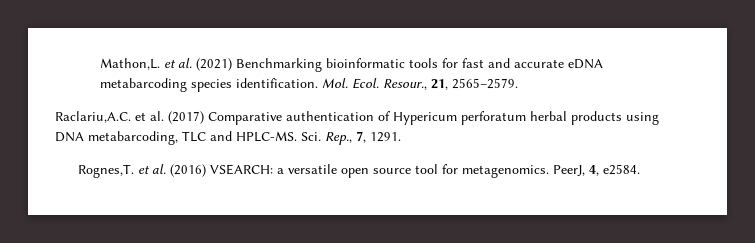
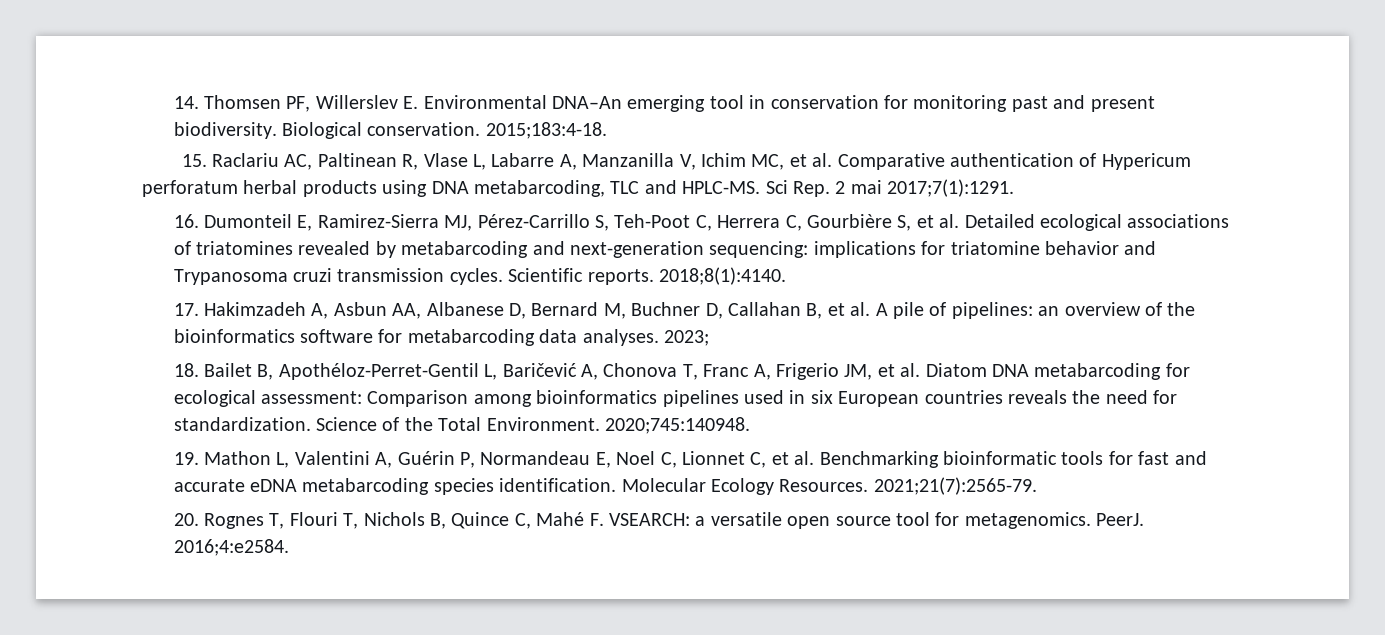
- Mathon,L. et al. (2021) Benchmarking bioinformatic tools for fast and accurate eDNA metabarcoding species identification. Mol. Ecol. Resour., 21, 2565–2579.
- Raclariu,A.C. et al. (2017) Comparative authentication of Hypericum perforatum herbal products using DNA metabarcoding, TLC and HPLC-MS.
+ 14. Thomsen PF, Willerslev E. Environmental DNA–An emerging tool in conservation for monitoring past and present biodiversity. Biological conservation. 2015;183:4-18.
+ 15. Raclariu AC, Paltinean R, Vlase L, Labarre A, Manzanilla V, Ichim MC, et al. Comparative authentication of Hypericum perforatum herbal products using DNA metabarcoding, TLC and HPLC-MS.
- Sci. Rep., 7, 1291.
- Rognes,T. et al. (2016) VSEARCH: a versatile open source tool for metagenomics.
+ Sci Rep. 2 mai 2017;7(1):1291.
+ 16. Dumonteil E, Ramirez-Sierra MJ, Pérez-Carrillo S, Teh-Poot C, Herrera C, Gourbière S, et al. Detailed ecological associations of triatomines revealed by metabarcoding and next-generation sequencing: implications for triatomine behavior and Trypanosoma cruzi transmission cycles. Scientific reports. 2018;8(1):4140.
+ 17. Hakimzadeh A, Asbun AA, Albanese D, Bernard M, Buchner D, Callahan B, et al. A pile of pipelines: an overview of the bioinformatics software for metabarcoding data analyses. 2023;
+ 18. Bailet B, Apothéloz-Perret-Gentil L, Baričević A, Chonova T, Franc A, Frigerio JM, et al. Diatom DNA metabarcoding for ecological assessment: Comparison among bioinformatics pipelines used in six European countries reveals the need for standardization. Science of the Total Environment. 2020;745:140948.
+ 19. Mathon L, Valentini A, Guérin P, Normandeau E, Noel C, Lionnet C, et al. Benchmarking bioinformatic tools for fast and accurate eDNA metabarcoding species identification. Molecular Ecology Resources. 2021;21(7):2565-79.
+ 20. Rognes T, Flouri T, Nichols B, Quince C, Mahé F. VSEARCH: a versatile open source tool for metagenomics.
- PeerJ, 4, e2584.
+ PeerJ. 2016;4:e2584.

